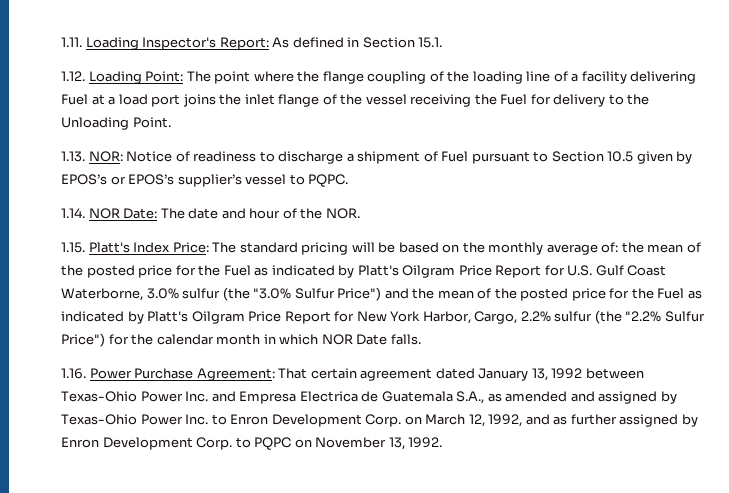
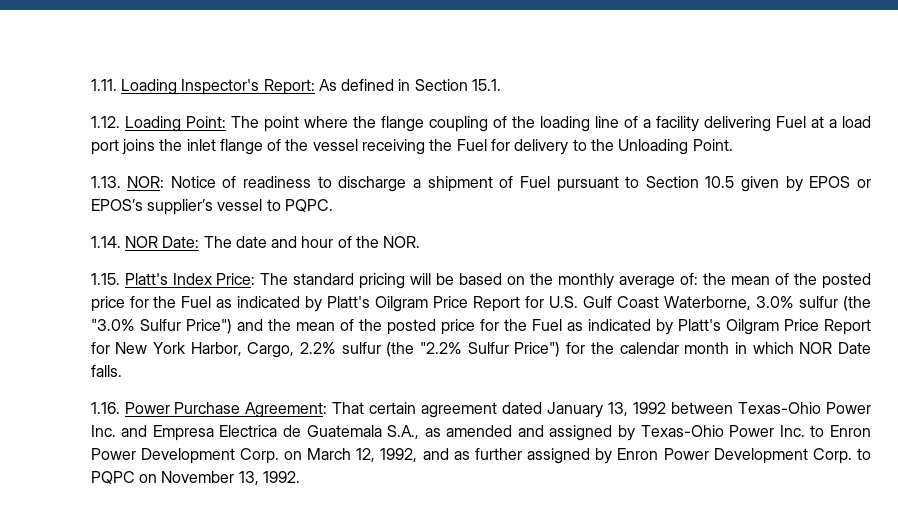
- 1.13. NOR: Notice of readiness to discharge a shipment of Fuel pursuant to Section 10.5 given by EPOS’s or EPOS’s supplier’s vessel to PQPC.
+ 1.13. NOR: Notice of readiness to discharge a shipment of Fuel pursuant to Section 10.5 given by EPOS or EPOS’s supplier’s vessel to PQPC.
- 1.16. Power Purchase Agreement: That certain agreement dated January 13, 1992 between Texas-Ohio Power Inc. and Empresa Electrica de Guatemala S.A., as amended and assigned by Texas-Ohio Power Inc. to Enron Development Corp. on March 12, 1992, and as further assigned by Enron Development Corp. to PQPC on November 13, 1992.
+ 1.16. Power Purchase Agreement: That certain agreement dated January 13, 1992 between Texas-Ohio Power Inc. and Empresa Electrica de Guatemala S.A., as amended and assigned by Texas-Ohio Power Inc. to Enron Power Development Corp. on March 12, 1992, and as further assigned by Enron Power Development Corp. to PQPC on November 13, 1992.

